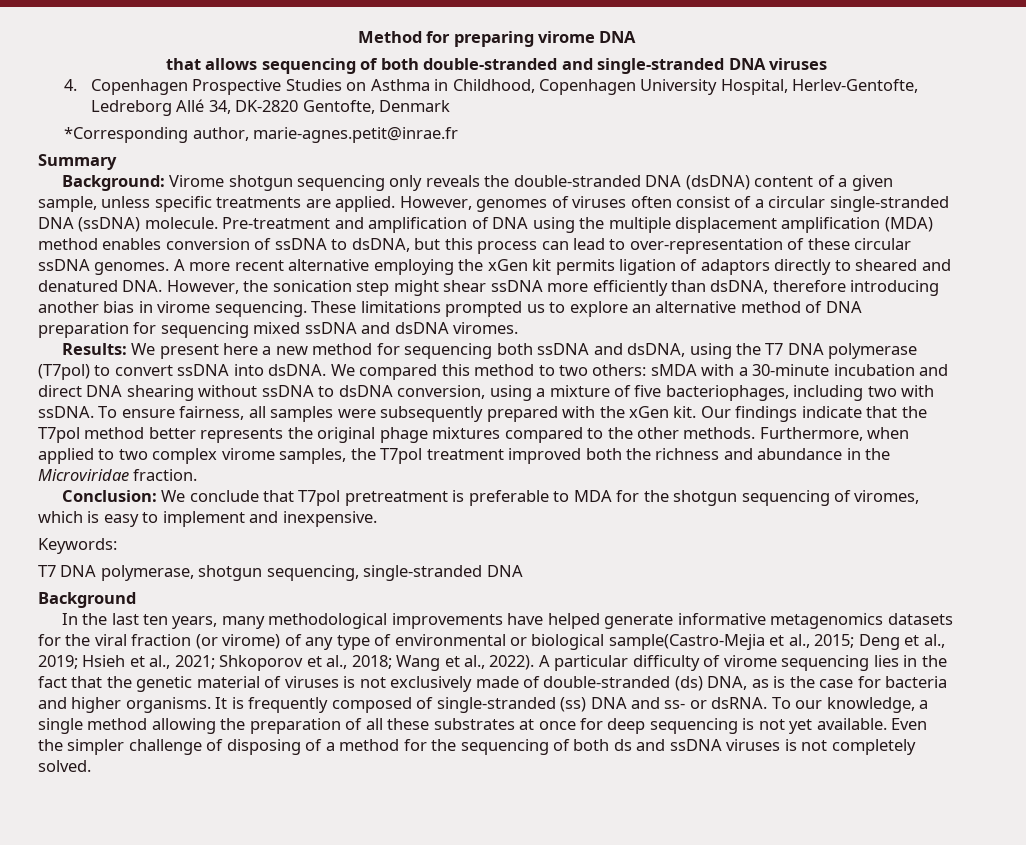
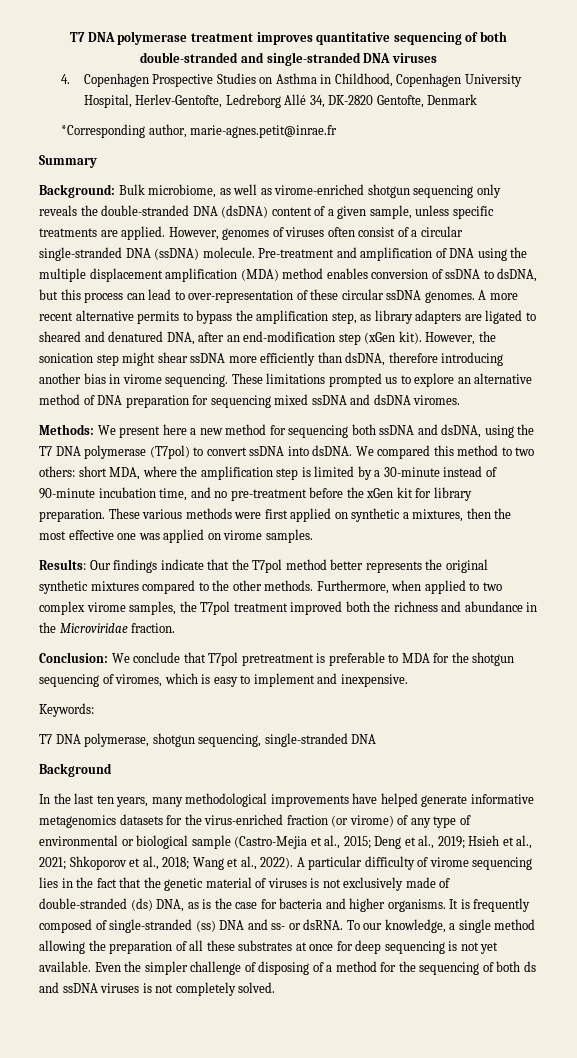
- Method for preparing virome DNA
- that allows sequencing of both double-stranded and single-stranded DNA viruses
+ T7 DNA polymerase treatment improves quantitative sequencing of both double-stranded and single-stranded DNA viruses
- Background: Virome shotgun sequencing only reveals the double-stranded DNA (dsDNA) content of a given sample, unless specific treatments are applied.
+ Background: Bulk microbiome, as well as virome-enriched shotgun sequencing only reveals the double-stranded DNA (dsDNA) content of a given sample, unless specific treatments are applied.
- A more recent alternative employing the xGen kit permits ligation of adaptors directly to sheared and denatured DNA. However, the sonication step might shear ssDNA more efficiently than dsDNA, therefore introducing another bias in virome sequencing.
+ A more recent alternative permits to bypass the amplification step, as library adapters are ligated to sheared and denatured DNA, after an end-modification step (xGen kit). However, the sonication step might shear ssDNA more efficiently than dsDNA, therefore introducing another bias in virome sequencing.
- Results: We present here a new method for sequencing both ssDNA and dsDNA, using the T7 DNA polymerase (T7pol) to convert ssDNA into dsDNA.
+ Methods: We present here a new method for sequencing both ssDNA and dsDNA, using the T7 DNA polymerase (T7pol) to convert ssDNA into dsDNA.
- We compared this method to two others: sMDA with a 30-minute incubation and direct DNA shearing without ssDNA to dsDNA conversion, using a mixture of five bacteriophages, including two with ssDNA. To ensure fairness, all samples were subsequently prepared with the xGen kit. Our findings indicate that the T7pol method better represents the original phage mixtures compared to the other methods.
+ We compared this method to two others: short MDA, where the amplification step is limited by a 30-minute instead of 90-minute incubation time, and no pre-treatment before the xGen kit for library preparation. These various methods were first applied on synthetic a mixtures, then the most effective one was applied on virome samples.
+ Results: Our findings indicate that the T7pol method better represents the original synthetic mixtures compared to the other methods.
- In the last ten years, many methodological improvements have helped generate informative metagenomics datasets for the viral fraction (or virome) of any type of environmental or biological sample(Castro-Mejia et al., 2015; Deng et al., 2019; Hsieh et al., 2021; Shkoporov et al., 2018; Wang et al., 2022).
+ In the last ten years, many methodological improvements have helped generate informative metagenomics datasets for the virus-enriched fraction (or virome) of any type of environmental or biological sample (Castro-Mejia et al., 2015; Deng et al., 2019; Hsieh et al., 2021; Shkoporov et al., 2018; Wang et al., 2022).

